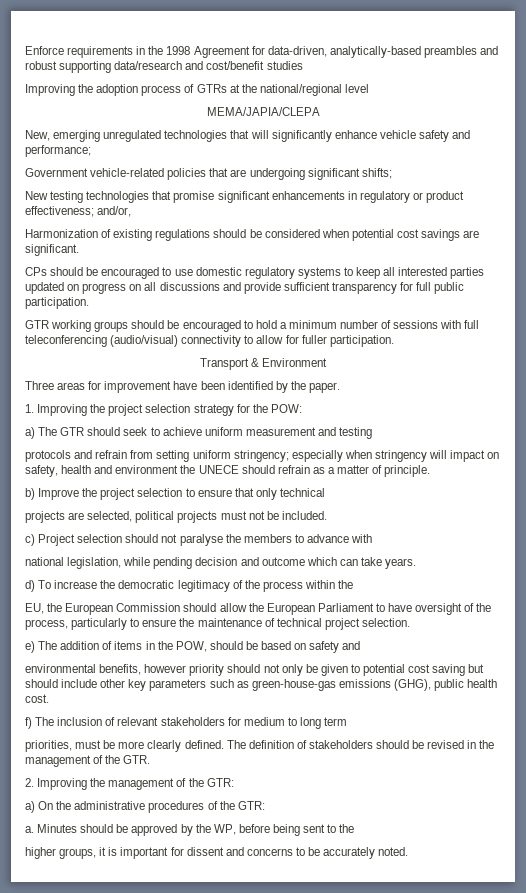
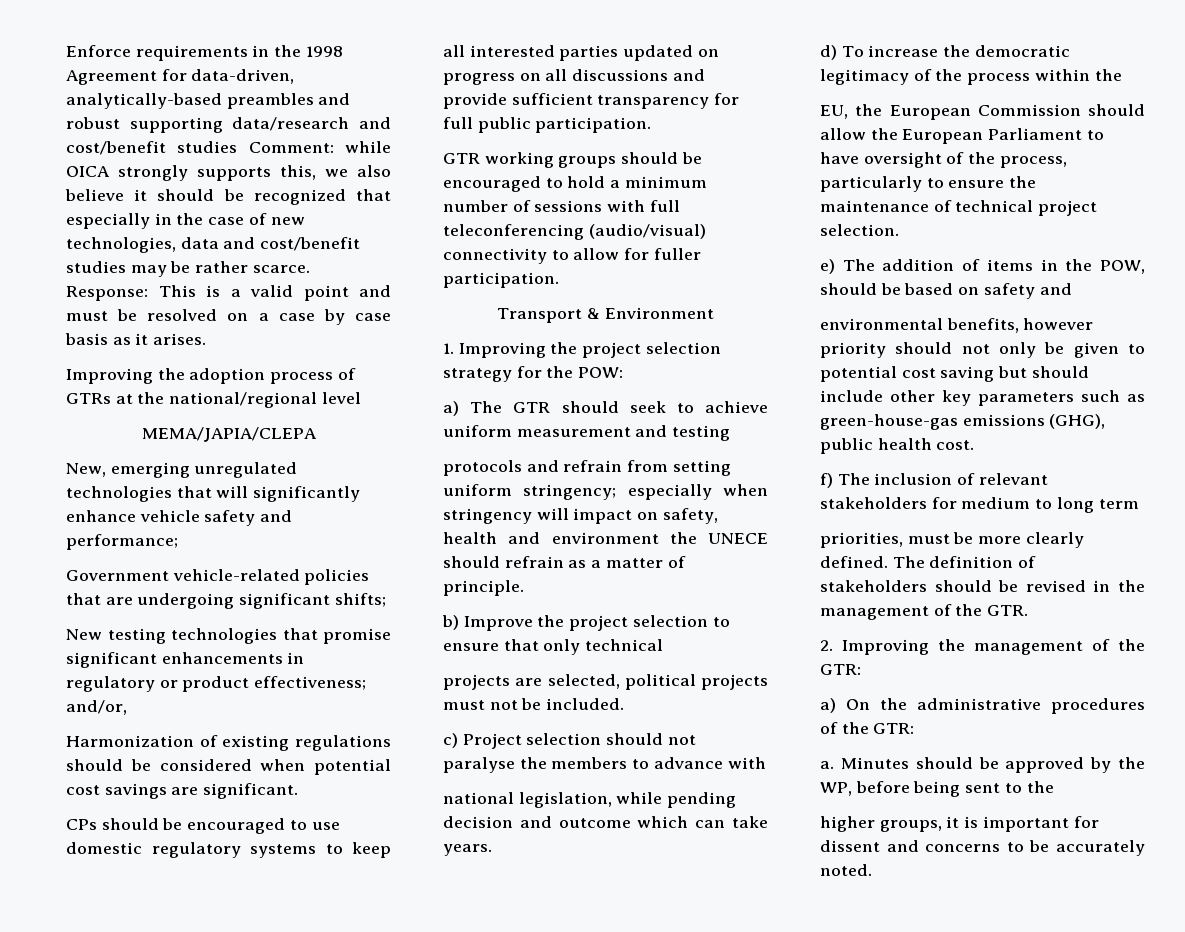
- Enforce requirements in the 1998 Agreement for data-driven, analytically-based preambles and robust supporting data/research and cost/benefit studies
+ Enforce requirements in the 1998 Agreement for data-driven, analytically-based preambles and robust supporting data/research and cost/benefit studies Comment: while OICA strongly supports this, we also believe it should be recognized that especially in the case of new technologies, data and cost/benefit studies may be rather scarce. Response: This is a valid point and must be resolved on a case by case basis as it arises.
- Three areas for improvement have been identified by the paper.

